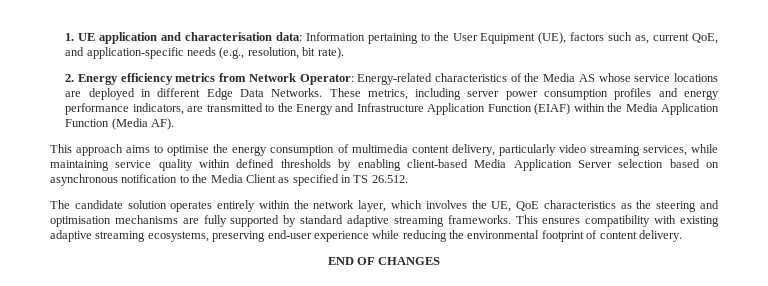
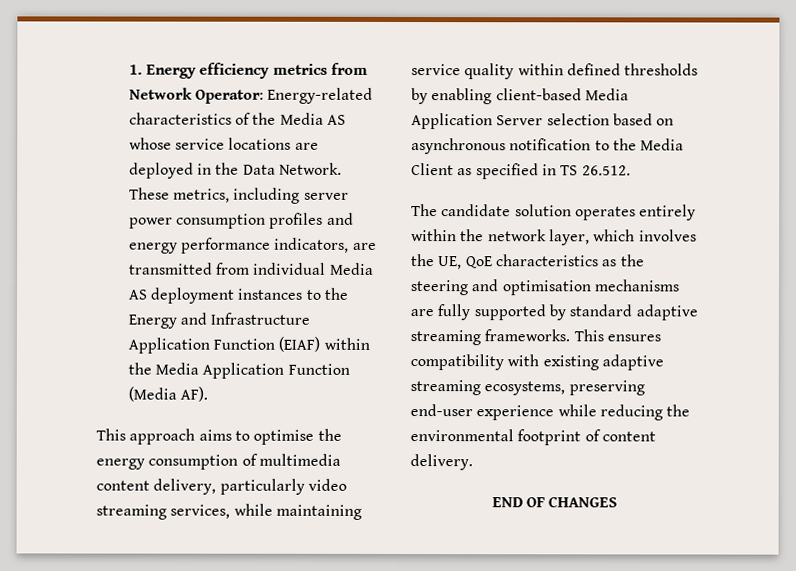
- 1. UE application and characterisation data: Information pertaining to the User Equipment (UE), factors such as, current QoE, and application-specific needs (e.g., resolution, bit rate).
- 2. Energy efficiency metrics from Network Operator: Energy-related characteristics of the Media AS whose service locations are deployed in different Edge Data Networks.
+ 1. Energy efficiency metrics from Network Operator: Energy-related characteristics of the Media AS whose service locations are deployed in the Data Network.
- These metrics, including server power consumption profiles and energy performance indicators, are transmitted to the Energy and Infrastructure Application Function (EIAF) within the Media Application Function (Media AF).
+ These metrics, including server power consumption profiles and energy performance indicators, are transmitted from individual Media AS deployment instances to the Energy and Infrastructure Application Function (EIAF) within the Media Application Function (Media AF).

